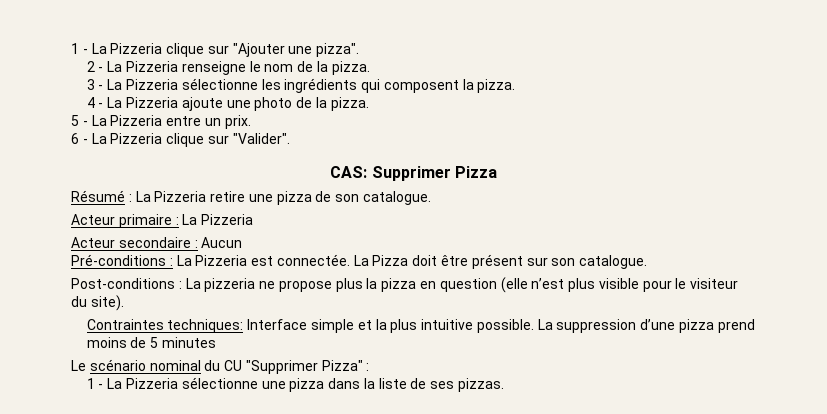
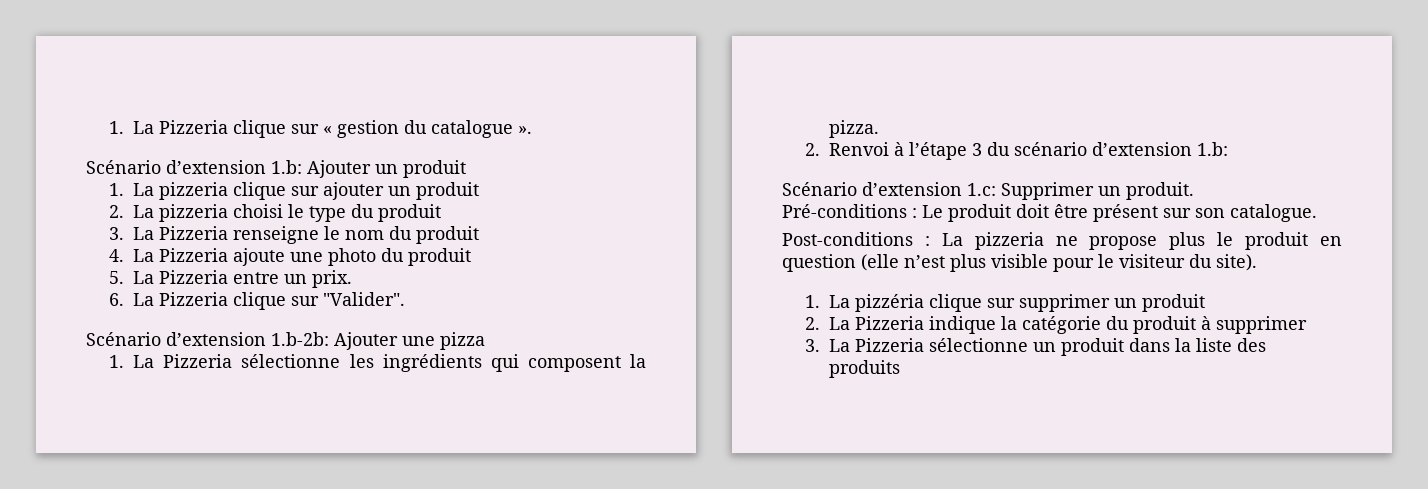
- 1 - La Pizzeria clique sur "Ajouter une pizza".
- 2 - La Pizzeria renseigne le nom de la pizza.
- 3 - La Pizzeria sélectionne les ingrédients qui composent la pizza.
+ 1. La Pizzeria clique sur « gestion du catalogue ».
+ Scénario d’extension 1.b: Ajouter un produit
+ 1. La pizzeria clique sur ajouter un produit
+ 2. La pizzeria choisi le type du produit
+ 3. La Pizzeria renseigne le nom du produit
+ 4. La Pizzeria ajoute une photo du produit
+ 5. La Pizzeria entre un prix.
+ 6. La Pizzeria clique sur "Valider".
+ Scénario d’extension 1.b-2b: Ajouter une pizza
+ 1. La Pizzeria sélectionne les ingrédients qui composent la pizza.
- 4 - La Pizzeria ajoute une photo de la pizza.
- 5 - La Pizzeria entre un prix.
- 6 - La Pizzeria clique sur "Valider".
- CAS: Supprimer Pizza
- Résumé : La Pizzeria retire une pizza de son catalogue.
- Acteur primaire : La Pizzeria
- Acteur secondaire : Aucun
- Pré-conditions : La Pizzeria est connectée. La Pizza doit être présent sur son catalogue.
+ 2. Renvoi à l’étape 3 du scénario d’extension 1.b:
+ Scénario d’extension 1.c: Supprimer un produit.
+ Pré-conditions : Le produit doit être présent sur son catalogue.
- Post-conditions : La pizzeria ne propose plus la pizza en question (elle n’est plus visible pour le visiteur du site).
+ Post-conditions : La pizzeria ne propose plus le produit en question (elle n’est plus visible pour le visiteur du site).
- Contraintes techniques: Interface simple et la plus intuitive possible. La suppression d’une pizza prend moins de 5 minutes
- Le scénario nominal du CU "Supprimer Pizza" :
- 1 - La Pizzeria sélectionne une pizza dans la liste de ses pizzas.
+ 1. La pizzéria clique sur supprimer un produit
+ 2. La Pizzeria indique la catégorie du produit à supprimer
+ 3. La Pizzeria sélectionne un produit dans la liste des produits

